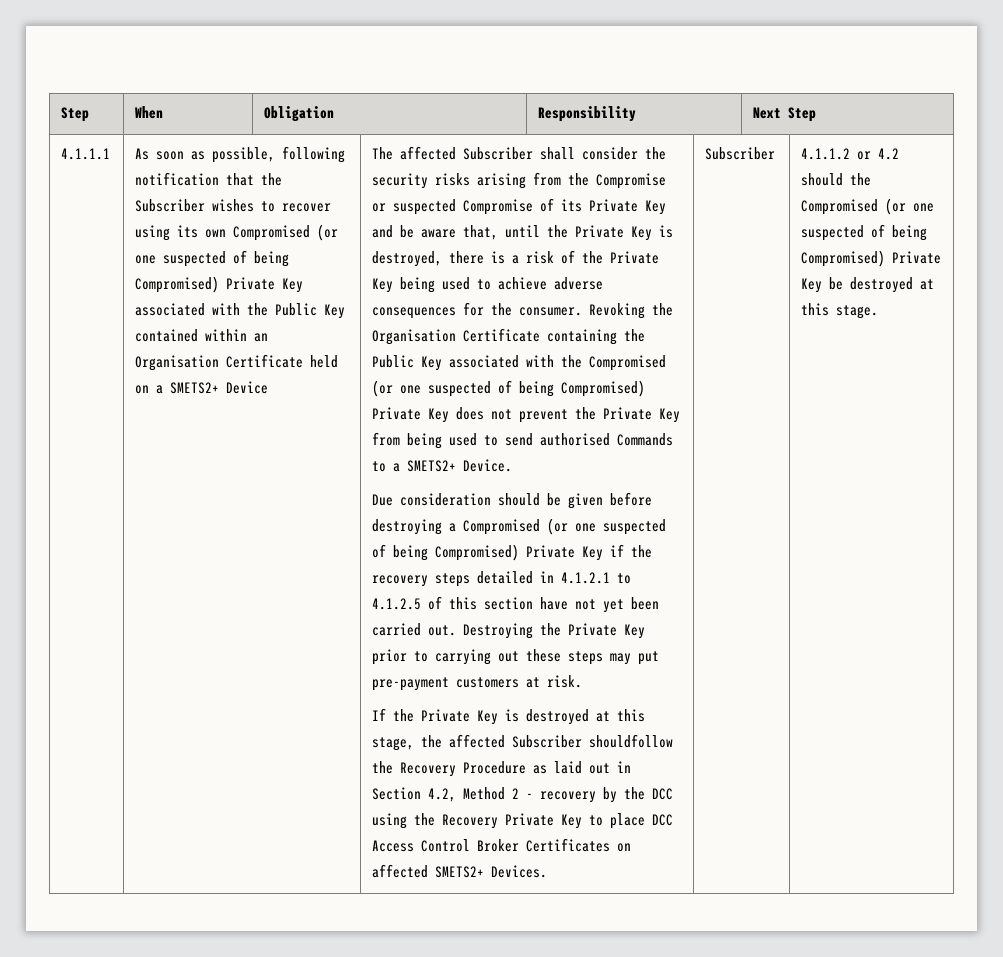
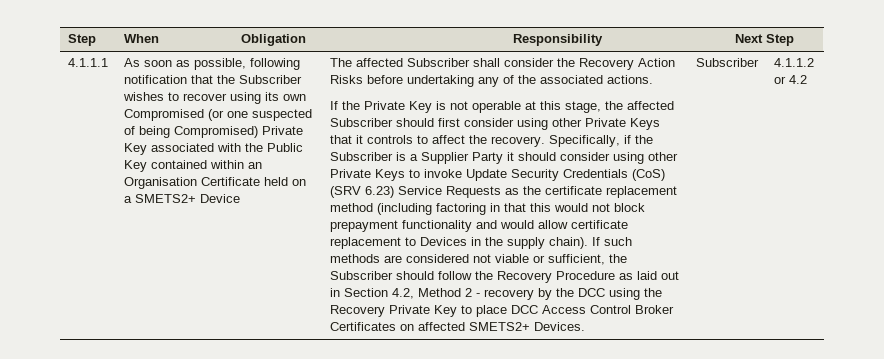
- The affected Subscriber shall consider the security risks arising from the Compromise or suspected Compromise of its Private Key and be aware that, until the Private Key is destroyed, there is a risk of the Private Key being used to achieve adverse consequences for the consumer. Revoking the Organisation Certificate containing the Public Key associated with the Compromised (or one suspected of being Compromised) Private Key does not prevent the Private Key from being used to send authorised Commands to a SMETS2+ Device.
- Due consideration should be given before destroying a Compromised (or one suspected of being Compromised) Private Key if the recovery steps detailed in 4.1.2.1 to 4.1.2.5 of this section have not yet been carried out. Destroying the Private Key prior to carrying out these steps may put pre-payment customers at risk.
+ The affected Subscriber shall consider the Recovery Action Risks before undertaking any of the associated actions.
- If the Private Key is destroyed at this stage, the affected Subscriber shouldfollow the Recovery Procedure as laid out in Section 4.2, Method 2 - recovery by the DCC using the Recovery Private Key to place DCC Access Control Broker Certificates on affected SMETS2+ Devices.
+ If the Private Key is not operable at this stage, the affected Subscriber should first consider using other Private Keys that it controls to affect the recovery. Specifically, if the Subscriber is a Supplier Party it should consider using other Private Keys to invoke Update Security Credentials (CoS) (SRV 6.23) Service Requests as the certificate replacement method (including factoring in that this would not block prepayment functionality and would allow certificate replacement to Devices in the supply chain). If such methods are considered not viable or sufficient, the Subscriber should follow the Recovery Procedure as laid out in Section 4.2, Method 2 - recovery by the DCC using the Recovery Private Key to place DCC Access Control Broker Certificates on affected SMETS2+ Devices.
- 4.1.1.2 or 4.2 should the Compromised (or one suspected of being Compromised) Private Key be destroyed at this stage.
+ 4.1.1.2 or 4.2

